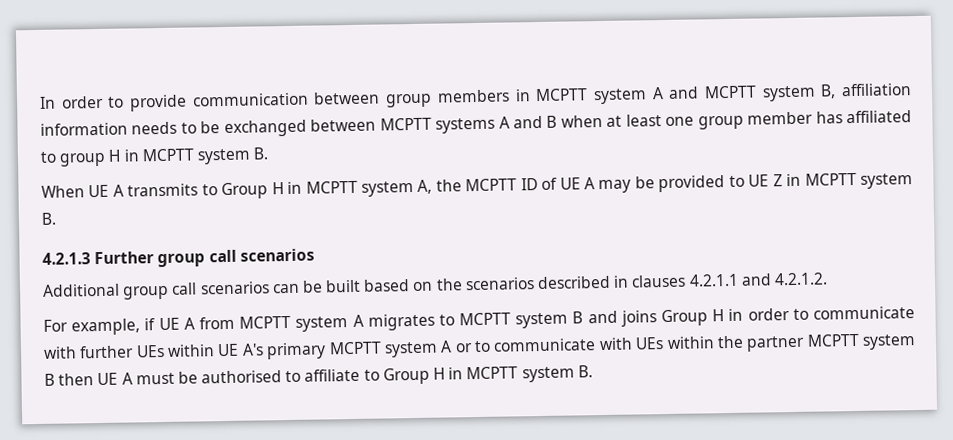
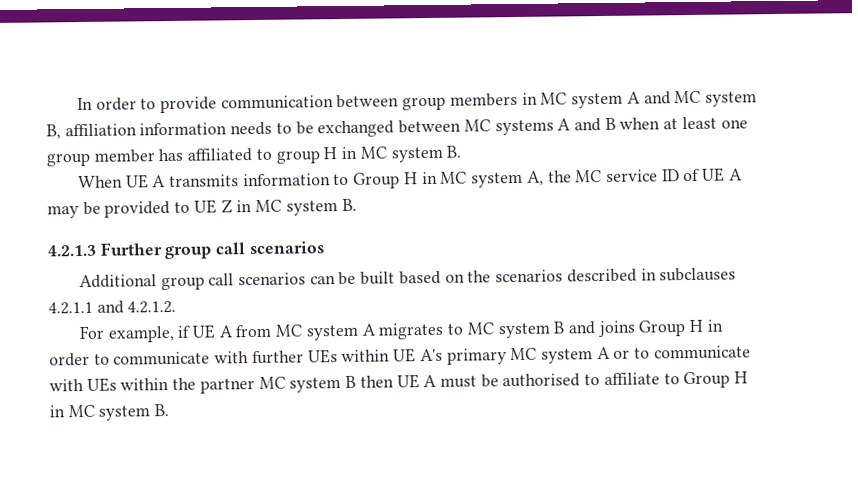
- In order to provide communication between group members in MCPTT system A and MCPTT system B, affiliation information needs to be exchanged between MCPTT systems A and B when at least one group member has affiliated to group H in MCPTT system B.
+ In order to provide communication between group members in MC system A and MC system B, affiliation information needs to be exchanged between MC systems A and B when at least one group member has affiliated to group H in MC system B.
- When UE A transmits to Group H in MCPTT system A, the MCPTT ID of UE A may be provided to UE Z in MCPTT system B.
+ When UE A transmits information to Group H in MC system A, the MC service ID of UE A may be provided to UE Z in MC system B.
- Additional group call scenarios can be built based on the scenarios described in clauses 4.2.1.1 and 4.2.1.2.
+ Additional group call scenarios can be built based on the scenarios described in subclauses 4.2.1.1 and 4.2.1.2.
- For example, if UE A from MCPTT system A migrates to MCPTT system B and joins Group H in order to communicate with further UEs within UE A's primary MCPTT system A or to communicate with UEs within the partner MCPTT system B then UE A must be authorised to affiliate to Group H in MCPTT system B.
+ For example, if UE A from MC system A migrates to MC system B and joins Group H in order to communicate with further UEs within UE A's primary MC system A or to communicate with UEs within the partner MC system B then UE A must be authorised to affiliate to Group H in MC system B.

